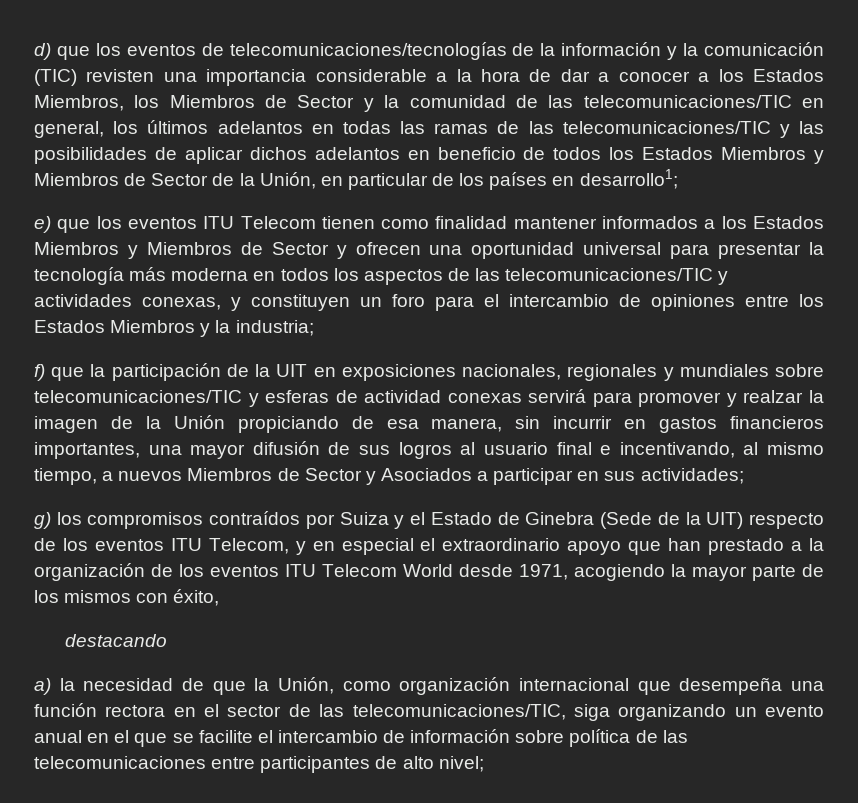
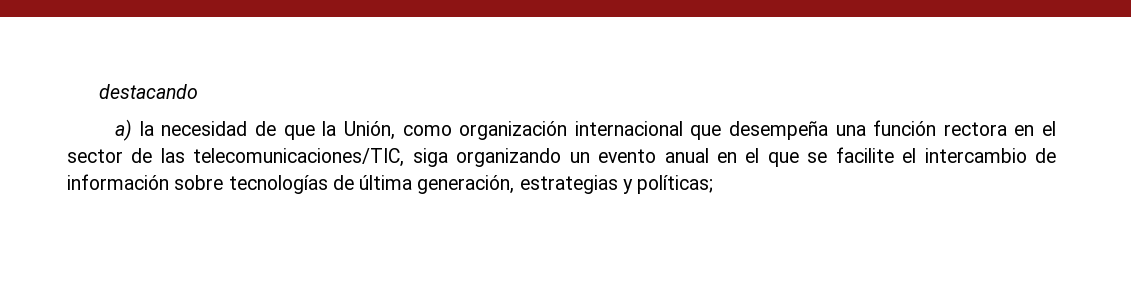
- d) que los eventos de telecomunicaciones/tecnologías de la información y la comunicación (TIC) revisten una importancia considerable a la hora de dar a conocer a los Estados Miembros, los Miembros de Sector y la comunidad de las telecomunicaciones/TIC en general, los últimos adelantos en todas las ramas de las telecomunicaciones/TIC y las posibilidades de aplicar dichos adelantos en beneficio de todos los Estados Miembros y Miembros de Sector de la Unión, en particular de los países en desarrollo1;
- e) que los eventos ITU Telecom tienen como finalidad mantener informados a los Estados Miembros y Miembros de Sector y ofrecen una oportunidad universal para presentar la tecnología más moderna en todos los aspectos de las telecomunicaciones/TIC y actividades conexas, y constituyen un foro para el intercambio de opiniones entre los Estados Miembros y la industria;
- f) que la participación de la UIT en exposiciones nacionales, regionales y mundiales sobre telecomunicaciones/TIC y esferas de actividad conexas servirá para promover y realzar la imagen de la Unión propiciando de esa manera, sin incurrir en gastos financieros importantes, una mayor difusión de sus logros al usuario final e incentivando, al mismo tiempo, a nuevos Miembros de Sector y Asociados a participar en sus actividades;
- g) los compromisos contraídos por Suiza y el Estado de Ginebra (Sede de la UIT) respecto de los eventos ITU Telecom, y en especial el extraordinario apoyo que han prestado a la organización de los eventos ITU Telecom World desde 1971, acogiendo la mayor parte de los mismos con éxito,
- a) la necesidad de que la Unión, como organización internacional que desempeña una función rectora en el sector de las telecomunicaciones/TIC, siga organizando un evento anual en el que se facilite el intercambio de información sobre política de las telecomunicaciones entre participantes de alto nivel;
+ a) la necesidad de que la Unión, como organización internacional que desempeña una función rectora en el sector de las telecomunicaciones/TIC, siga organizando un evento anual en el que se facilite el intercambio de información sobre tecnologías de última generación, estrategias y políticas;

